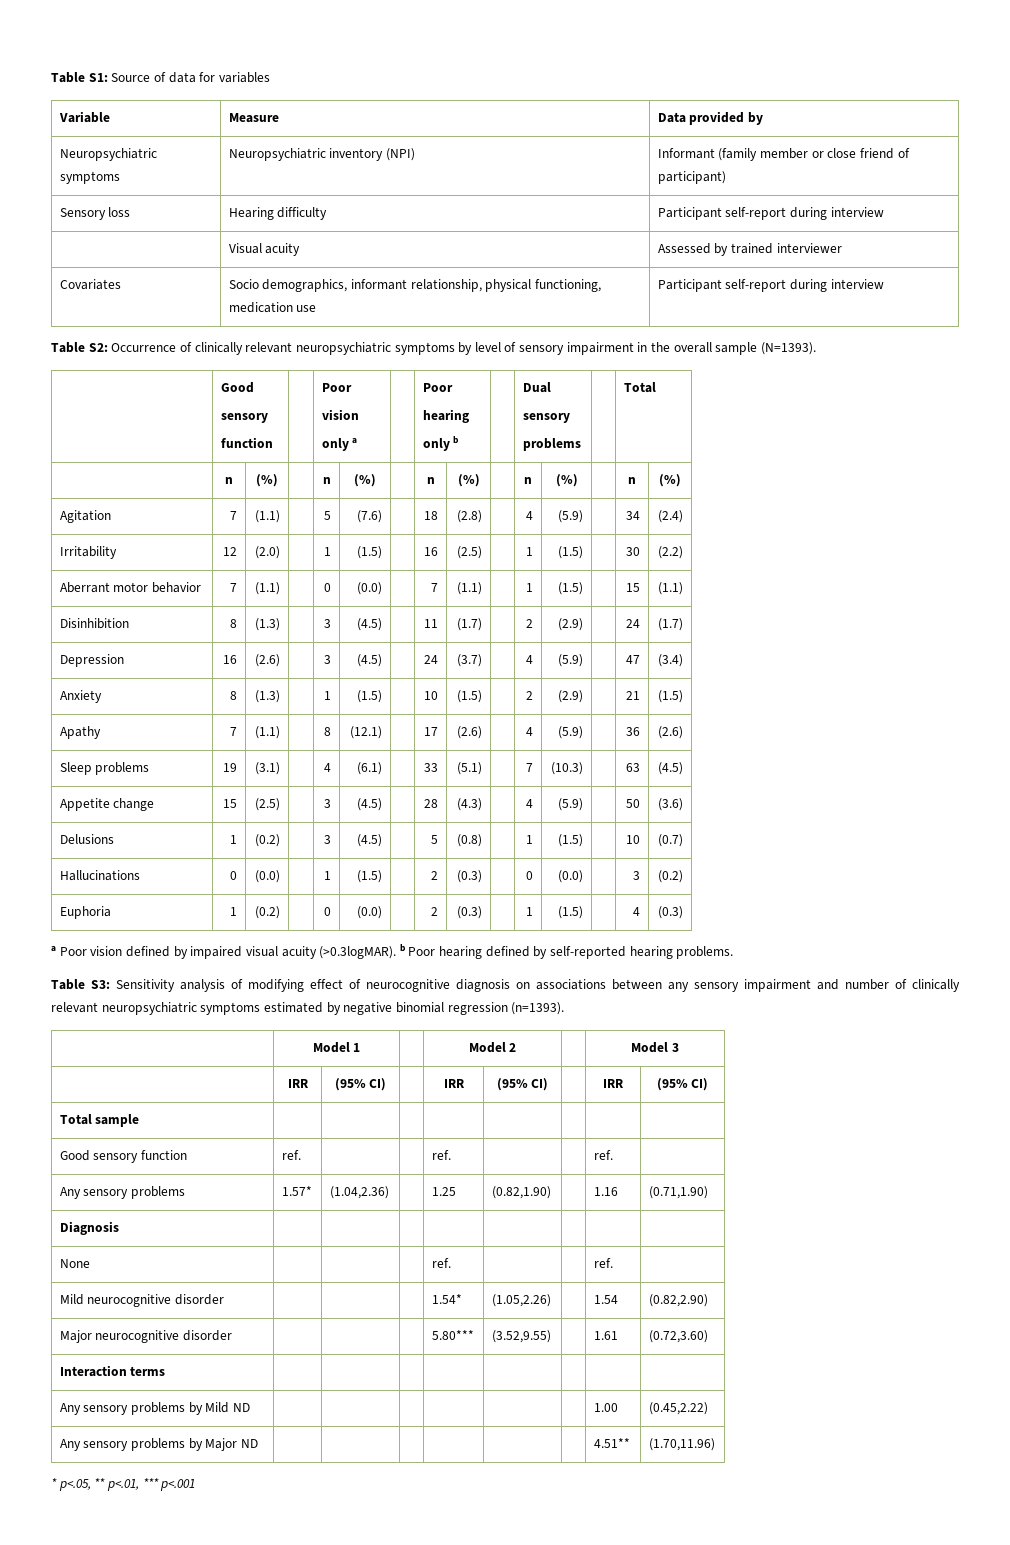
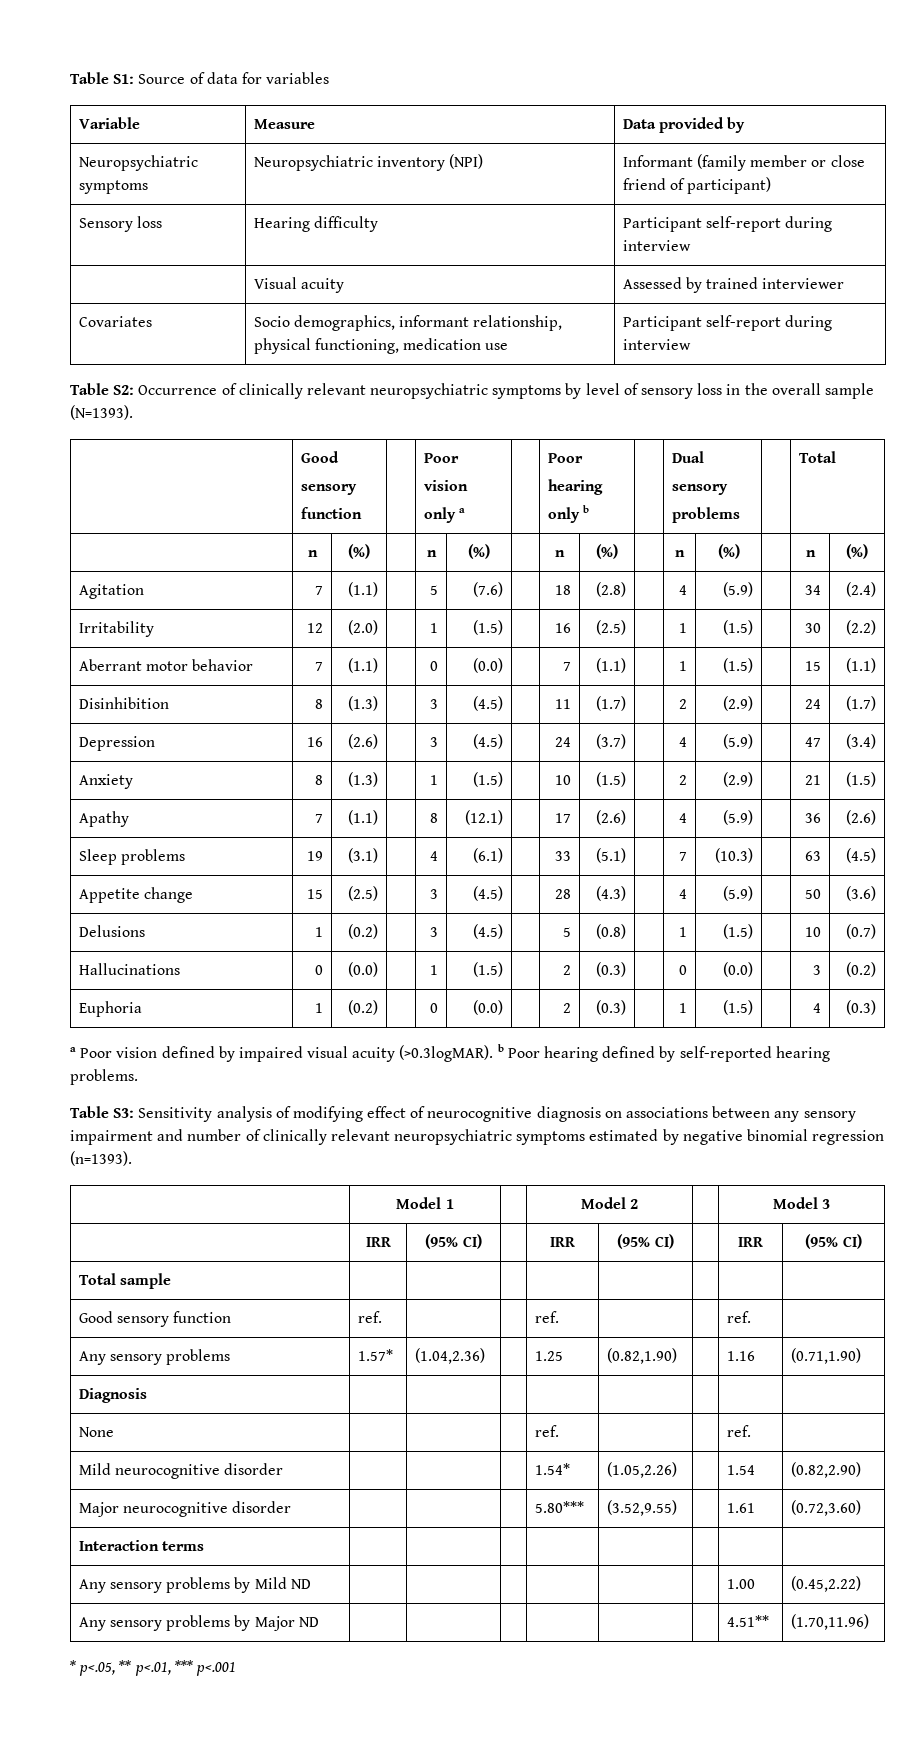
- Table S2: Occurrence of clinically relevant neuropsychiatric symptoms by level of sensory impairment in the overall sample (N=1393).
+ Table S2: Occurrence of clinically relevant neuropsychiatric symptoms by level of sensory loss in the overall sample (N=1393).

